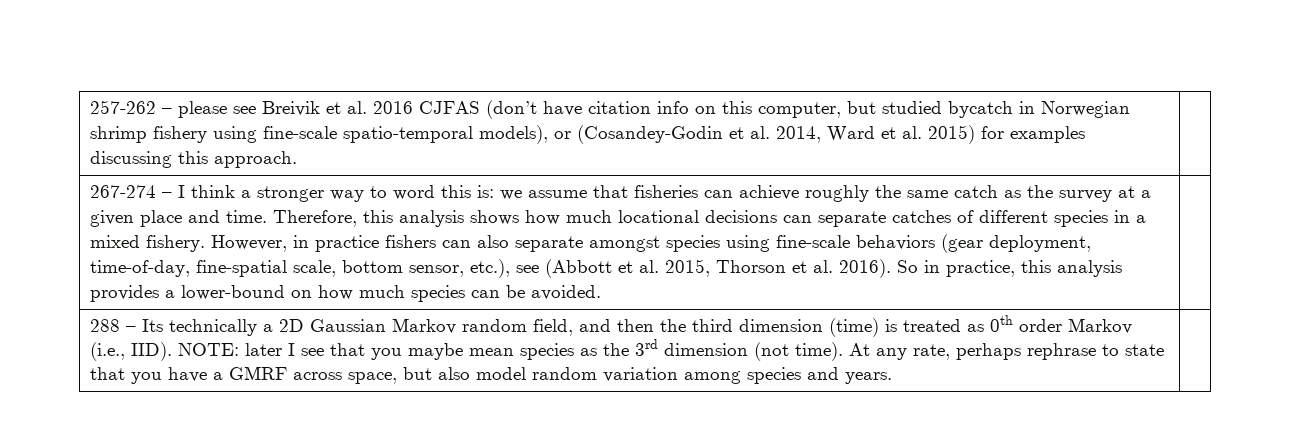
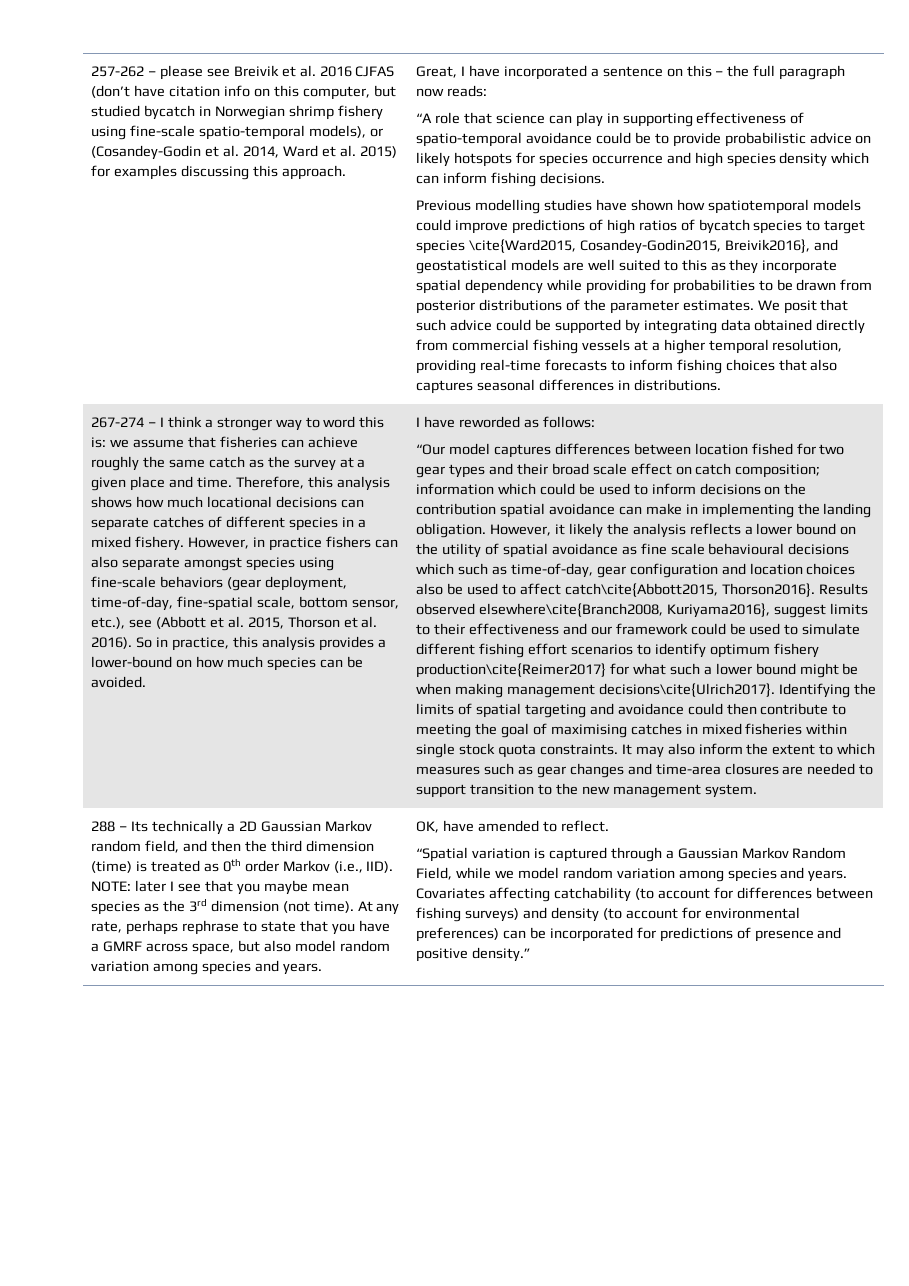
+ Great, I have incorporated a sentence on this – the full paragraph now reads:
+ “A role that science can play in supporting effectiveness of spatio-temporal avoidance could be to provide probabilistic advice on likely hotspots for species occurrence and high species density which can inform fishing decisions.
+ Previous modelling studies have shown how spatiotemporal models could improve predictions of high ratios of bycatch species to target species \cite{Ward2015, Cosandey-Godin2015, Breivik2016}, and geostatistical models are well suited to this as they incorporate spatial dependency while providing for probabilities to be drawn from posterior distributions of the parameter estimates. We posit that such advice could be supported by integrating data obtained directly from commercial fishing vessels at a higher temporal resolution, providing real-time forecasts to inform fishing choices that also captures seasonal differences in distributions.
+ I have reworded as follows:
+ “Our model captures differences between location fished for two gear types and their broad scale effect on catch composition; information which could be used to inform decisions on the contribution spatial avoidance can make in implementing the landing obligation. However, it likely the analysis reflects a lower bound on the utility of spatial avoidance as fine scale behavioural decisions which such as time-of-day, gear configuration and location choices also be used to affect catch\cite{Abbott2015, Thorson2016}. Results observed elsewhere\cite{Branch2008, Kuriyama2016}, suggest limits to their effectiveness and our framework could be used to simulate different fishing effort scenarios to identify optimum fishery production\cite{Reimer2017} for what such a lower bound might be when making management decisions\cite{Ulrich2017}. Identifying the limits of spatial targeting and avoidance could then contribute to meeting the goal of maximising catches in mixed fisheries within single stock quota constraints. It may also inform the extent to which measures such as gear changes and time-area closures are needed to support transition to the new management system.
+ OK, have amended to reflect.
+ “Spatial variation is captured through a Gaussian Markov Random Field, while we model random variation among species and years. Covariates affecting catchability (to account for differences between fishing surveys) and density (to account for environmental preferences) can be incorporated for predictions of presence and positive density.”

